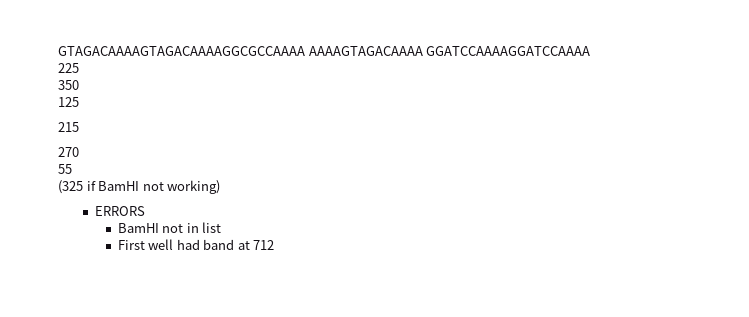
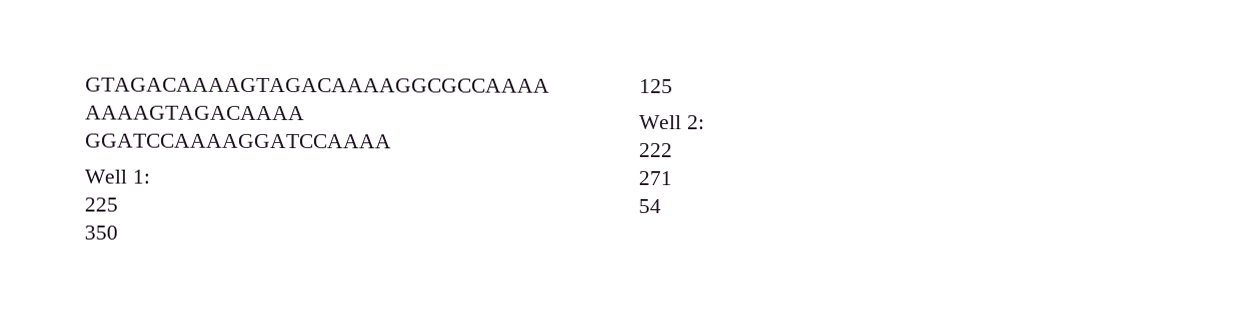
+ Well 1:
- 215
- 270
- 55
- (325 if BamHI not working)
- ERRORS
- BamHI not in list
- First well had band at 712
+ Well 2:
+ 222
+ 271
+ 54

